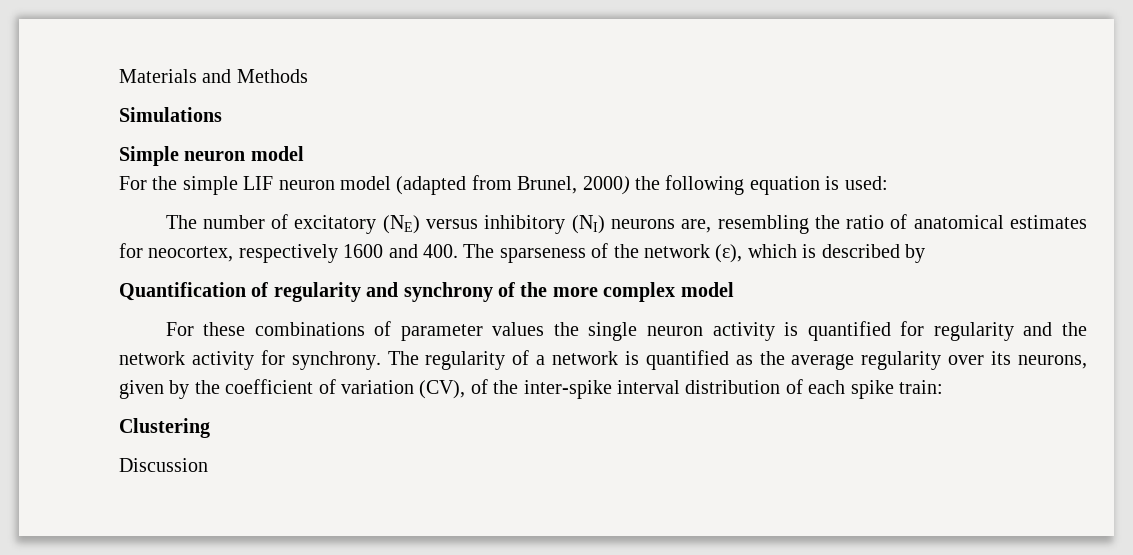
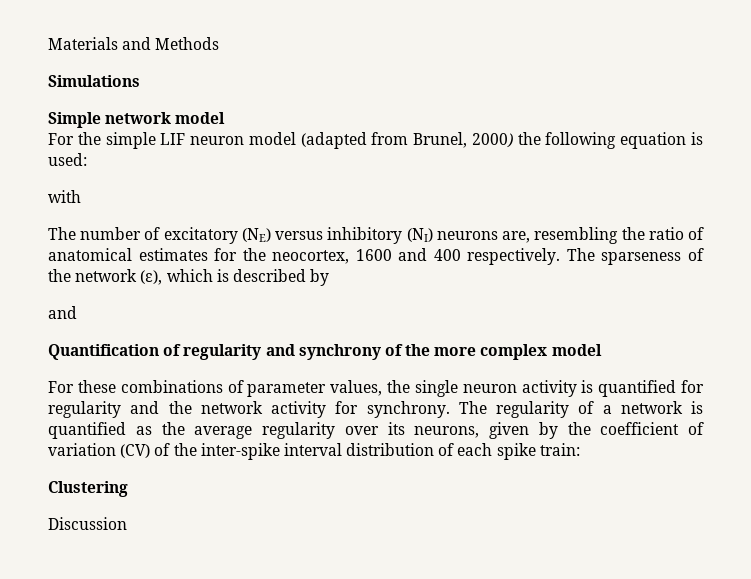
- Simple neuron model
+ Simple network model
+ with
- The number of excitatory (NE) versus inhibitory (NI) neurons are, resembling the ratio of anatomical estimates for neocortex, respectively 1600 and 400. The sparseness of the network (ε), which is described by
+ The number of excitatory (NE) versus inhibitory (NI) neurons are, resembling the ratio of anatomical estimates for the neocortex, 1600 and 400 respectively. The sparseness of the network (ε), which is described by
+ and
- For these combinations of parameter values the single neuron activity is quantified for regularity and the network activity for synchrony.
+ For these combinations of parameter values, the single neuron activity is quantified for regularity and the network activity for synchrony.
- The regularity of a network is quantified as the average regularity over its neurons, given by the coefficient of variation (CV), of the inter-spike interval distribution of each spike train:
+ The regularity of a network is quantified as the average regularity over its neurons, given by the coefficient of variation (CV) of the inter-spike interval distribution of each spike train:

